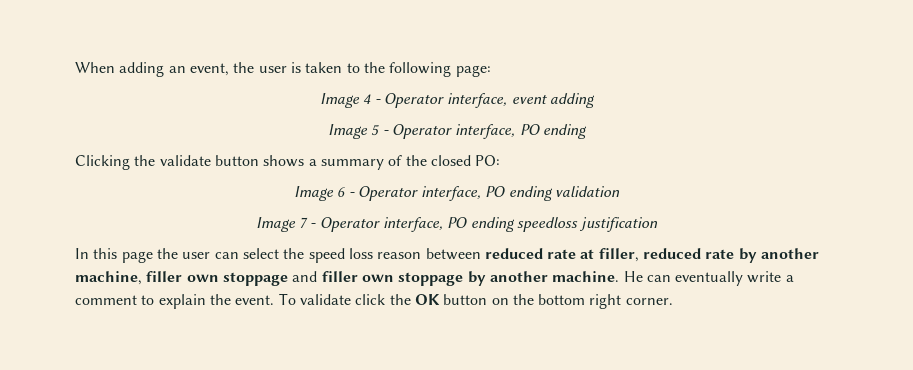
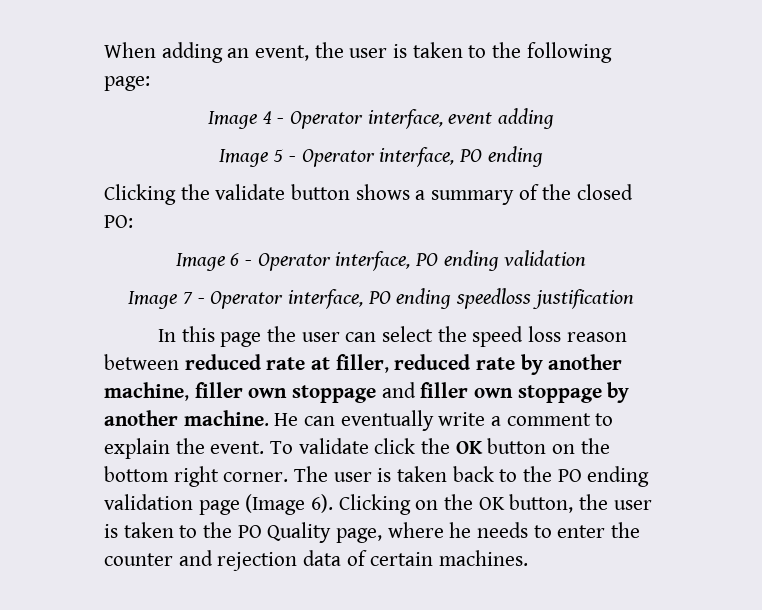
+ The user is taken back to the PO ending validation page (Image 6). Clicking on the OK button, the user is taken to the PO Quality page, where he needs to enter the counter and rejection data of certain machines.

